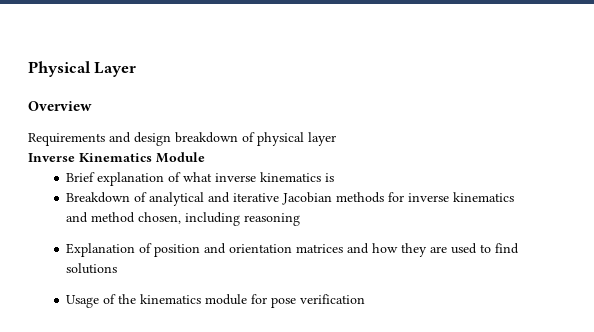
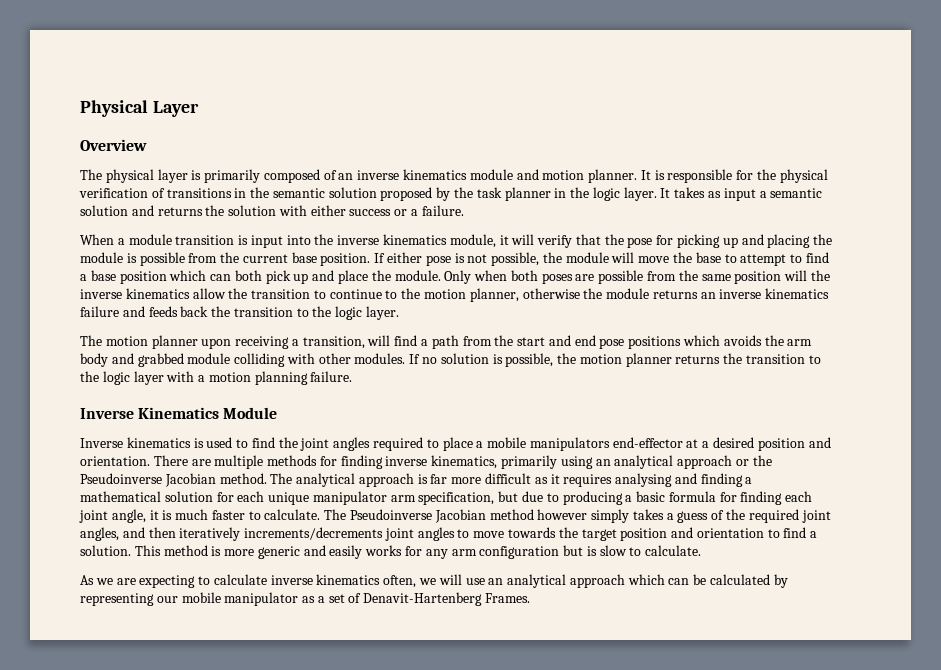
- Requirements and design breakdown of physical layer
+ The physical layer is primarily composed of an inverse kinematics module and motion planner. It is responsible for the physical verification of transitions in the semantic solution proposed by the task planner in the logic layer. It takes as input a semantic solution and returns the solution with either success or a failure.
+ When a module transition is input into the inverse kinematics module, it will verify that the pose for picking up and placing the module is possible from the current base position. If either pose is not possible, the module will move the base to attempt to find a base position which can both pick up and place the module. Only when both poses are possible from the same position will the inverse kinematics allow the transition to continue to the motion planner, otherwise the module returns an inverse kinematics failure and feeds back the transition to the logic layer.
+ The motion planner upon receiving a transition, will find a path from the start and end pose positions which avoids the arm body and grabbed module colliding with other modules. If no solution is possible, the motion planner returns the transition to the logic layer with a motion planning failure.
  Inverse Kinematics Module
- Brief explanation of what inverse kinematics is
- Breakdown of analytical and iterative Jacobian methods for inverse kinematics and method chosen, including reasoning
- Explanation of position and orientation matrices and how they are used to find solutions
- Usage of the kinematics module for pose verification
+ Inverse kinematics is used to find the joint angles required to place a mobile manipulators end-effector at a desired position and orientation. There are multiple methods for finding inverse kinematics, primarily using an analytical approach or the Pseudoinverse Jacobian method. The analytical approach is far more difficult as it requires analysing and finding a mathematical solution for each unique manipulator arm specification, but due to producing a basic formula for finding each joint angle, it is much faster to calculate. The Pseudoinverse Jacobian method however simply takes a guess of the required joint angles, and then iteratively increments/decrements joint angles to move towards the target position and orientation to find a solution. This method is more generic and easily works for any arm configuration but is slow to calculate.
+ As we are expecting to calculate inverse kinematics often, we will use an analytical approach which can be calculated by representing our mobile manipulator as a set of Denavit-Hartenberg Frames.

